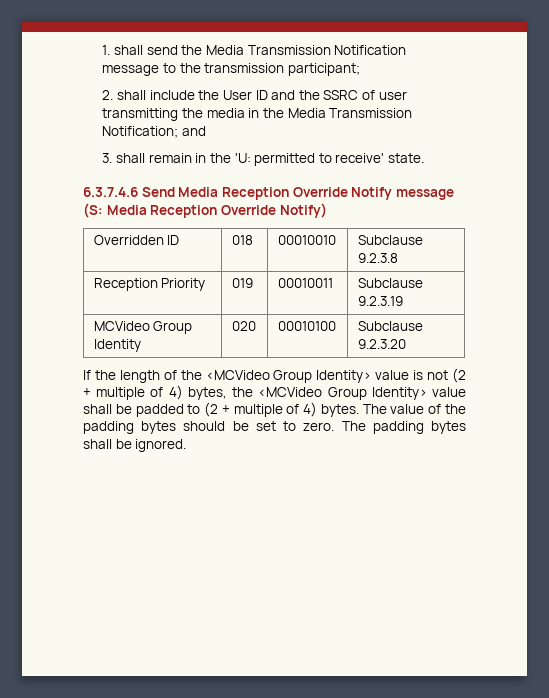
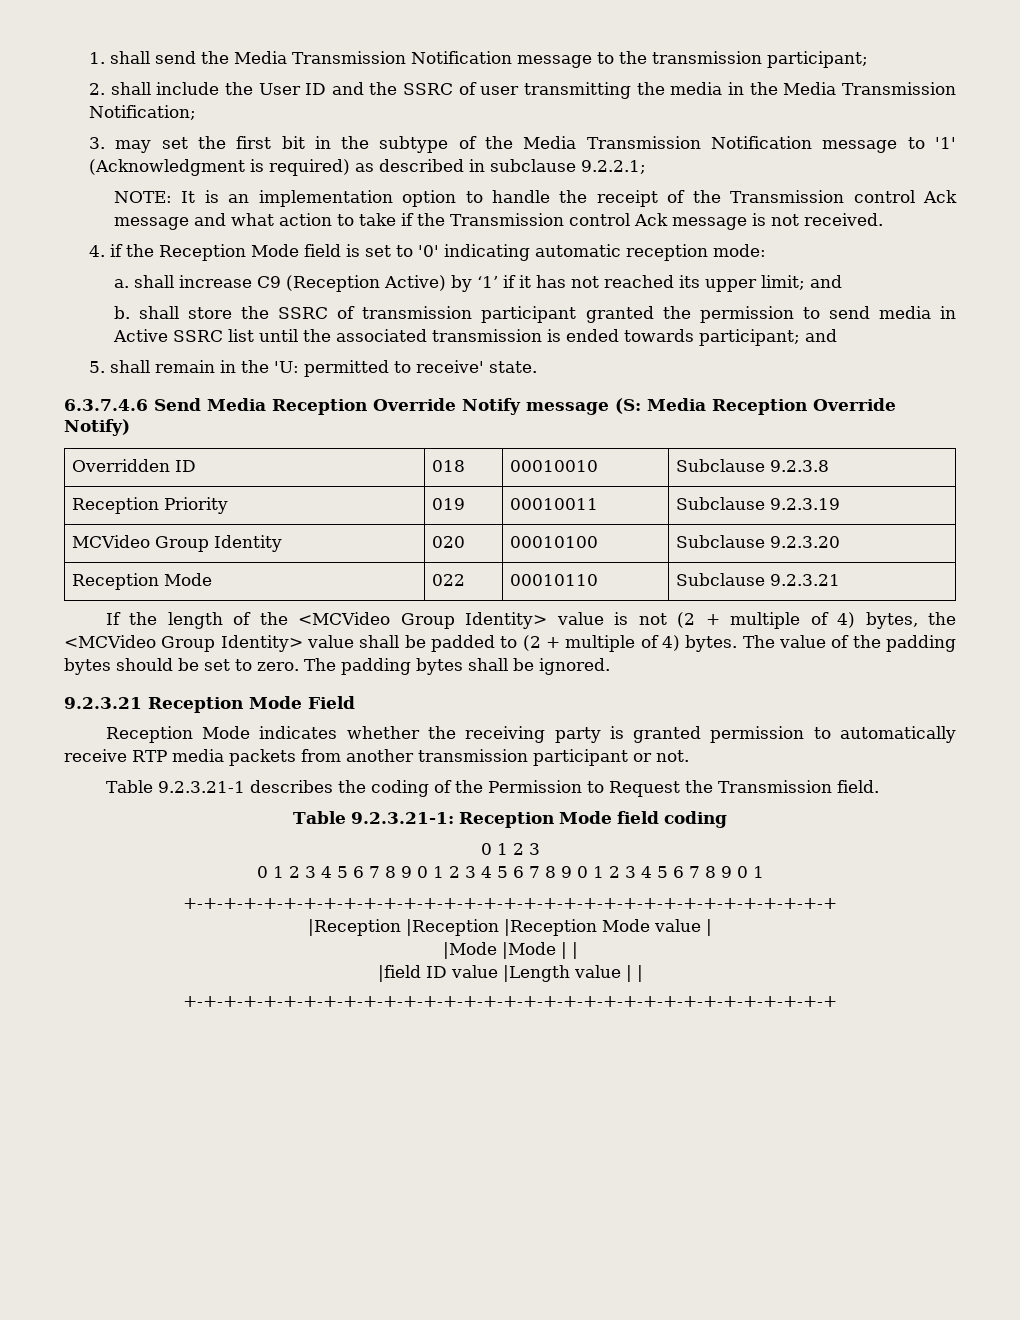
- 2. shall include the User ID and the SSRC of user transmitting the media in the Media Transmission Notification; and
- 3. shall remain in the 'U: permitted to receive' state.
+ 2. shall include the User ID and the SSRC of user transmitting the media in the Media Transmission Notification;
+ 3. may set the first bit in the subtype of the Media Transmission Notification message to '1' (Acknowledgment is required) as described in subclause 9.2.2.1;
+ NOTE: It is an implementation option to handle the receipt of the Transmission control Ack message and what action to take if the Transmission control Ack message is not received.
+ 4. if the Reception Mode field is set to '0' indicating automatic reception mode:
+ a. shall increase C9 (Reception Active) by ‘1’ if it has not reached its upper limit; and
+ b. shall store the SSRC of transmission participant granted the permission to send media in Active SSRC list until the associated transmission is ended towards participant; and
+ 5. shall remain in the 'U: permitted to receive' state.
+ Reception Mode | 022 | 00010110 | Subclause 9.2.3.21
+ 9.2.3.21 Reception Mode Field
+ Reception Mode indicates whether the receiving party is granted permission to automatically receive RTP media packets from another transmission participant or not.
+ Table 9.2.3.21-1 describes the coding of the Permission to Request the Transmission field.
+ Table 9.2.3.21-1: Reception Mode field coding
+ 0 1 2 3
+ 0 1 2 3 4 5 6 7 8 9 0 1 2 3 4 5 6 7 8 9 0 1 2 3 4 5 6 7 8 9 0 1
+ +-+-+-+-+-+-+-+-+-+-+-+-+-+-+-+-+-+-+-+-+-+-+-+-+-+-+-+-+-+-+-+-+
+ |Reception |Reception |Reception Mode value |
+ |Mode |Mode | |
+ |field ID value |Length value | |
+ +-+-+-+-+-+-+-+-+-+-+-+-+-+-+-+-+-+-+-+-+-+-+-+-+-+-+-+-+-+-+-+-+

